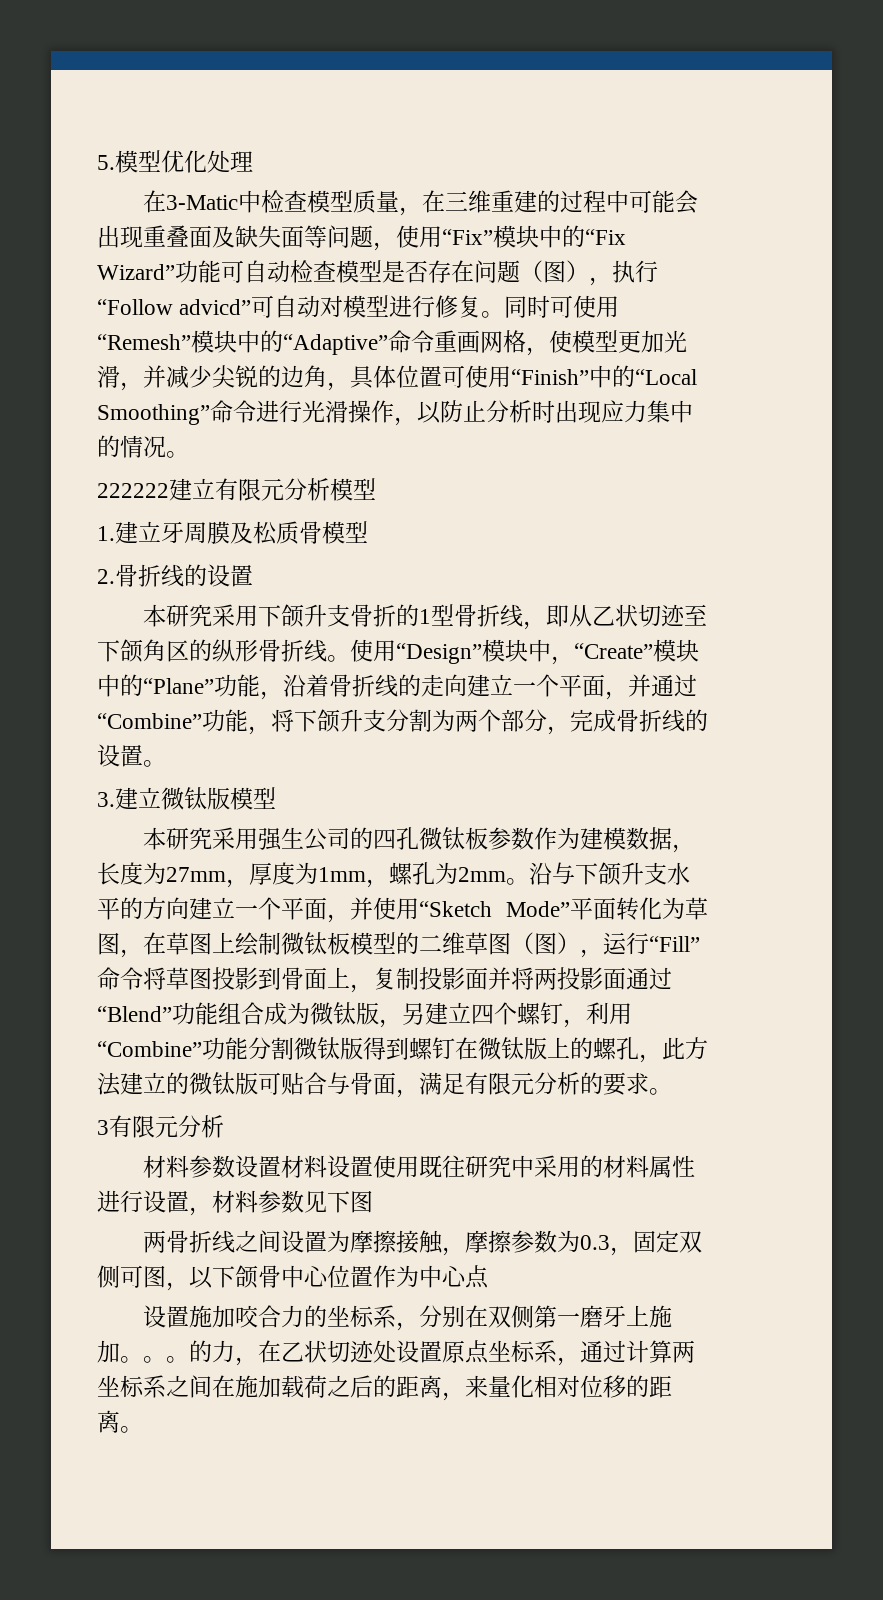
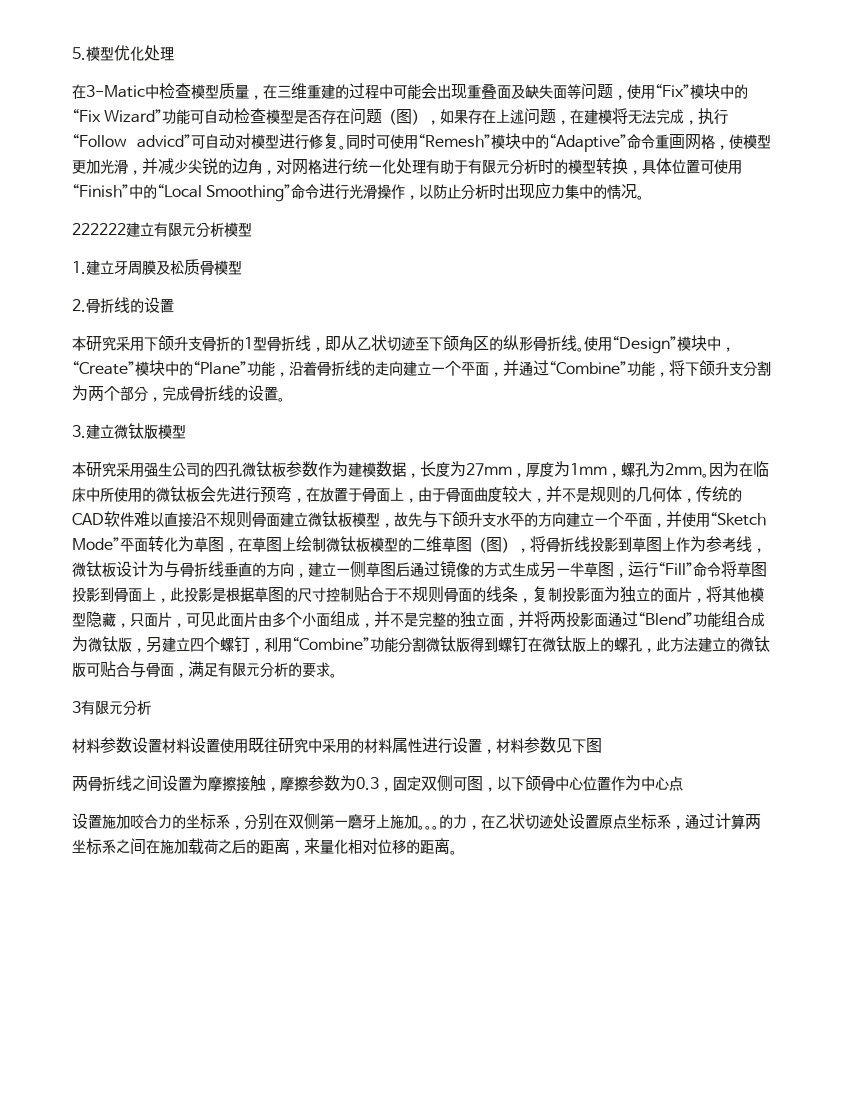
- 在3-Matic中检查模型质量，在三维重建的过程中可能会出现重叠面及缺失面等问题，使用“Fix”模块中的“Fix Wizard”功能可自动检查模型是否存在问题（图），执行“Follow advicd”可自动对模型进行修复。
+ 在3-Matic中检查模型质量，在三维重建的过程中可能会出现重叠面及缺失面等问题，使用“Fix”模块中的“Fix Wizard”功能可自动检查模型是否存在问题（图），如果存在上述问题，在建模将无法完成，执行“Follow advicd”可自动对模型进行修复。
- 同时可使用“Remesh”模块中的“Adaptive”命令重画网格，使模型更加光滑，并减少尖锐的边角，具体位置可使用“Finish”中的“Local Smoothing”命令进行光滑操作，以防止分析时出现应力集中的情况。
+ 同时可使用“Remesh”模块中的“Adaptive”命令重画网格，使模型更加光滑，并减少尖锐的边角，对网格进行统一化处理有助于有限元分析时的模型转换，具体位置可使用“Finish”中的“Local Smoothing”命令进行光滑操作，以防止分析时出现应力集中的情况。
- 沿与下颌升支水平的方向建立一个平面，并使用“Sketch Mode”平面转化为草图，在草图上绘制微钛板模型的二维草图（图），运行“Fill”命令将草图投影到骨面上，复制投影面并将两投影面通过“Blend”功能组合成为微钛版，另建立四个螺钉，利用“Combine”功能分割微钛版得到螺钉在微钛版上的螺孔，此方法建立的微钛版可贴合与骨面，满足有限元分析的要求。
+ 因为在临床中所使用的微钛板会先进行预弯，在放置于骨面上，由于骨面曲度较大，并不是规则的几何体，传统的CAD软件难以直接沿不规则骨面建立微钛板模型，故先与下颌升支水平的方向建立一个平面，并使用“Sketch Mode”平面转化为草图，在草图上绘制微钛板模型的二维草图（图），将骨折线投影到草图上作为参考线，微钛板设计为与骨折线垂直的方向，建立一侧草图后通过镜像的方式生成另一半草图，运行“Fill”命令将草图投影到骨面上，此投影是根据草图的尺寸控制贴合于不规则骨面的线条，复制投影面为独立的面片，将其他模型隐藏，只面片，可见此面片由多个小面组成，并不是完整的独立面，并将两投影面通过“Blend”功能组合成为微钛版，另建立四个螺钉，利用“Combine”功能分割微钛版得到螺钉在微钛版上的螺孔，此方法建立的微钛版可贴合与骨面，满足有限元分析的要求。

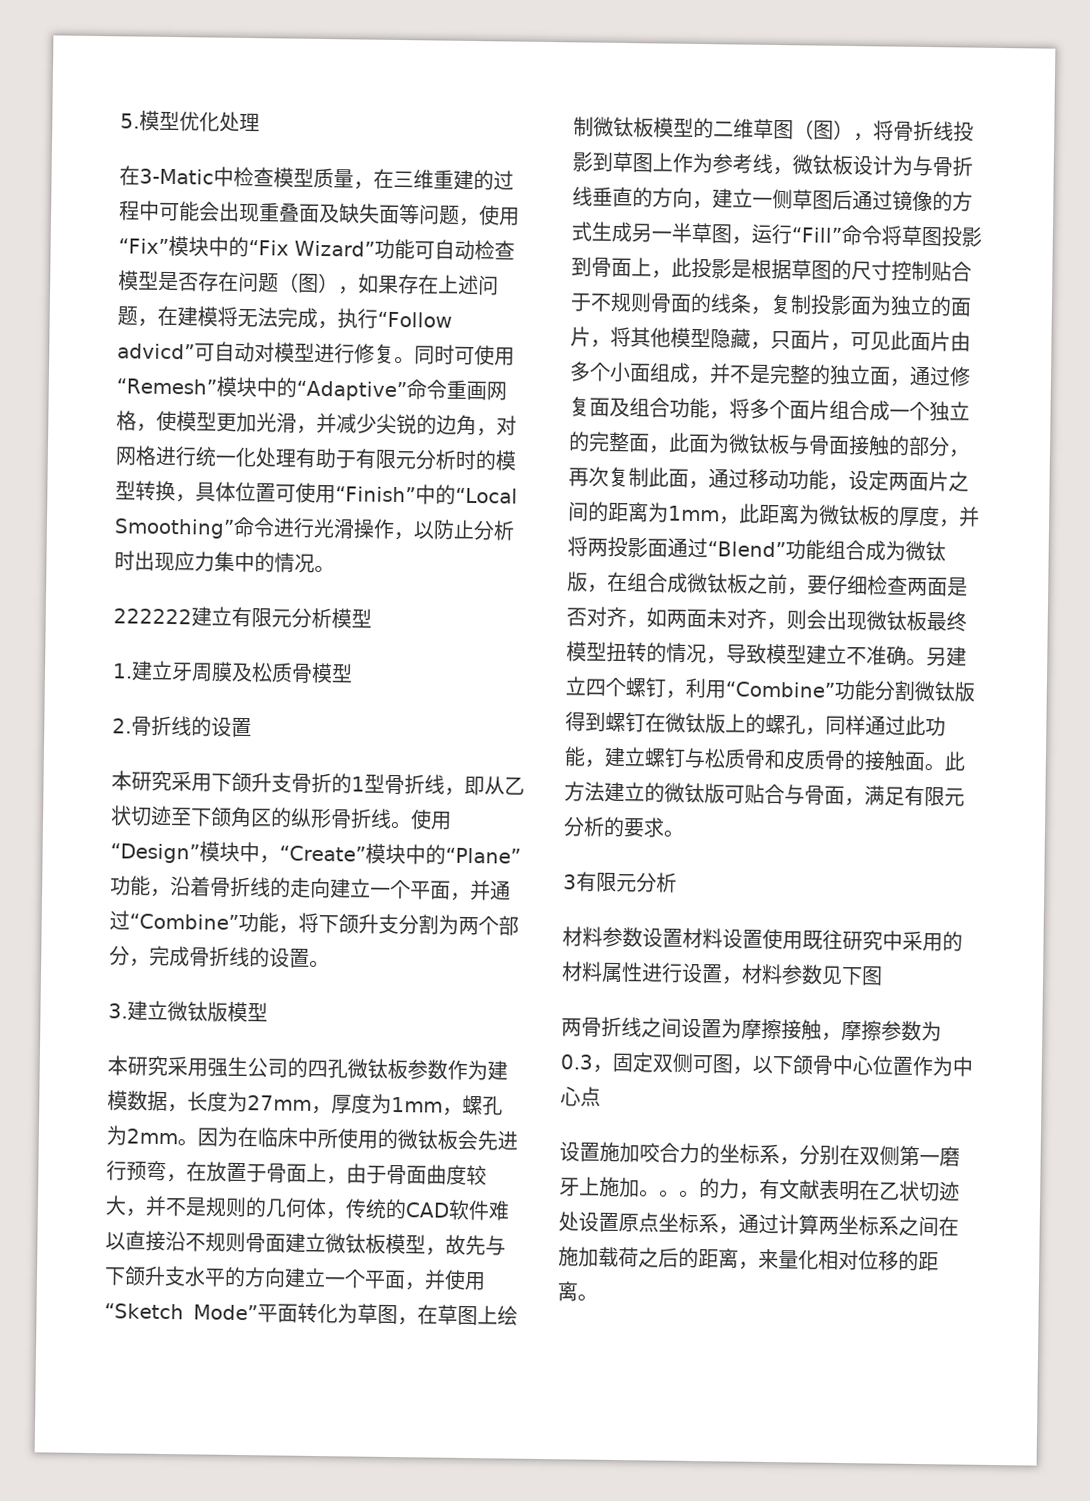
- 因为在临床中所使用的微钛板会先进行预弯，在放置于骨面上，由于骨面曲度较大，并不是规则的几何体，传统的CAD软件难以直接沿不规则骨面建立微钛板模型，故先与下颌升支水平的方向建立一个平面，并使用“Sketch Mode”平面转化为草图，在草图上绘制微钛板模型的二维草图（图），将骨折线投影到草图上作为参考线，微钛板设计为与骨折线垂直的方向，建立一侧草图后通过镜像的方式生成另一半草图，运行“Fill”命令将草图投影到骨面上，此投影是根据草图的尺寸控制贴合于不规则骨面的线条，复制投影面为独立的面片，将其他模型隐藏，只面片，可见此面片由多个小面组成，并不是完整的独立面，并将两投影面通过“Blend”功能组合成为微钛版，另建立四个螺钉，利用“Combine”功能分割微钛版得到螺钉在微钛版上的螺孔，此方法建立的微钛版可贴合与骨面，满足有限元分析的要求。
+ 因为在临床中所使用的微钛板会先进行预弯，在放置于骨面上，由于骨面曲度较大，并不是规则的几何体，传统的CAD软件难以直接沿不规则骨面建立微钛板模型，故先与下颌升支水平的方向建立一个平面，并使用“Sketch Mode”平面转化为草图，在草图上绘制微钛板模型的二维草图（图），将骨折线投影到草图上作为参考线，微钛板设计为与骨折线垂直的方向，建立一侧草图后通过镜像的方式生成另一半草图，运行“Fill”命令将草图投影到骨面上，此投影是根据草图的尺寸控制贴合于不规则骨面的线条，复制投影面为独立的面片，将其他模型隐藏，只面片，可见此面片由多个小面组成，并不是完整的独立面，通过修复面及组合功能，将多个面片组合成一个独立的完整面，此面为微钛板与骨面接触的部分，再次复制此面，通过移动功能，设定两面片之间的距离为1mm，此距离为微钛板的厚度，并将两投影面通过“Blend”功能组合成为微钛版，在组合成微钛板之前，要仔细检查两面是否对齐，如两面未对齐，则会出现微钛板最终模型扭转的情况，导致模型建立不准确。另建立四个螺钉，利用“Combine”功能分割微钛版得到螺钉在微钛版上的螺孔，同样通过此功能，建立螺钉与松质骨和皮质骨的接触面。此方法建立的微钛版可贴合与骨面，满足有限元分析的要求。
- 的力，在乙状切迹处设置原点坐标系，通过计算两坐标系之间在施加载荷之后的距离，来量化相对位移的距离。
+ 的力，有文献表明在乙状切迹处设置原点坐标系，通过计算两坐标系之间在施加载荷之后的距离，来量化相对位移的距离。

